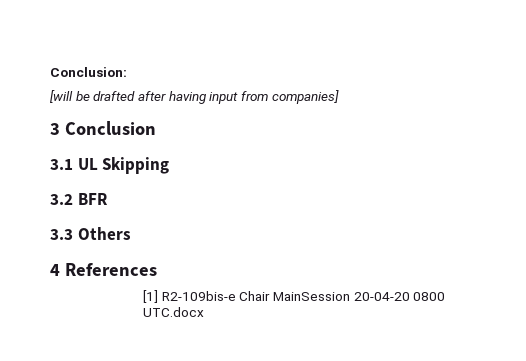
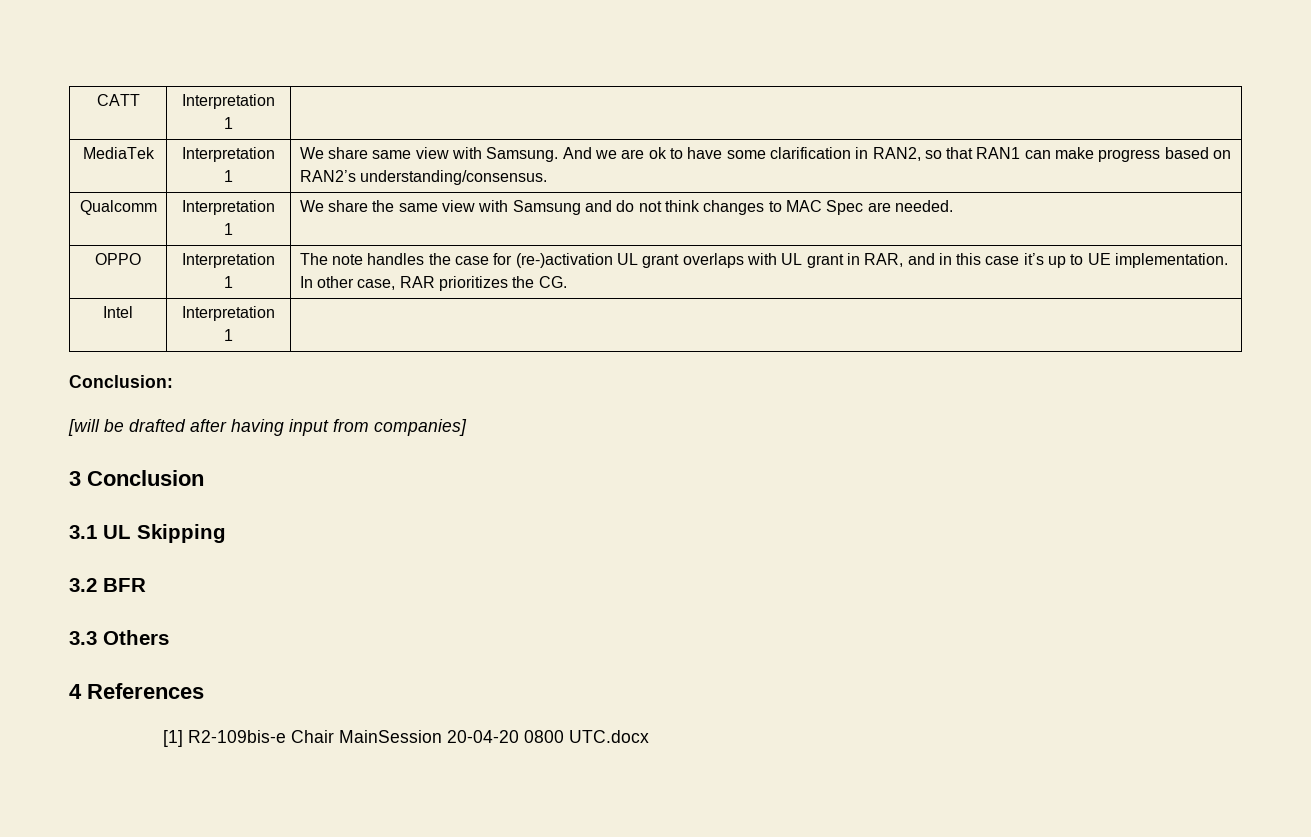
+ CATT | Interpretation 1 |
+ MediaTek | Interpretation 1 | We share same view with Samsung. And we are ok to have some clarification in RAN2, so that RAN1 can make progress based on RAN2’s understanding/consensus.
+ Qualcomm | Interpretation 1 | We share the same view with Samsung and do not think changes to MAC Spec are needed.
+ OPPO | Interpretation 1 | The note handles the case for (re-)activation UL grant overlaps with UL grant in RAR, and in this case it’s up to UE implementation. In other case, RAR prioritizes the CG.
+ Intel | Interpretation 1 |

